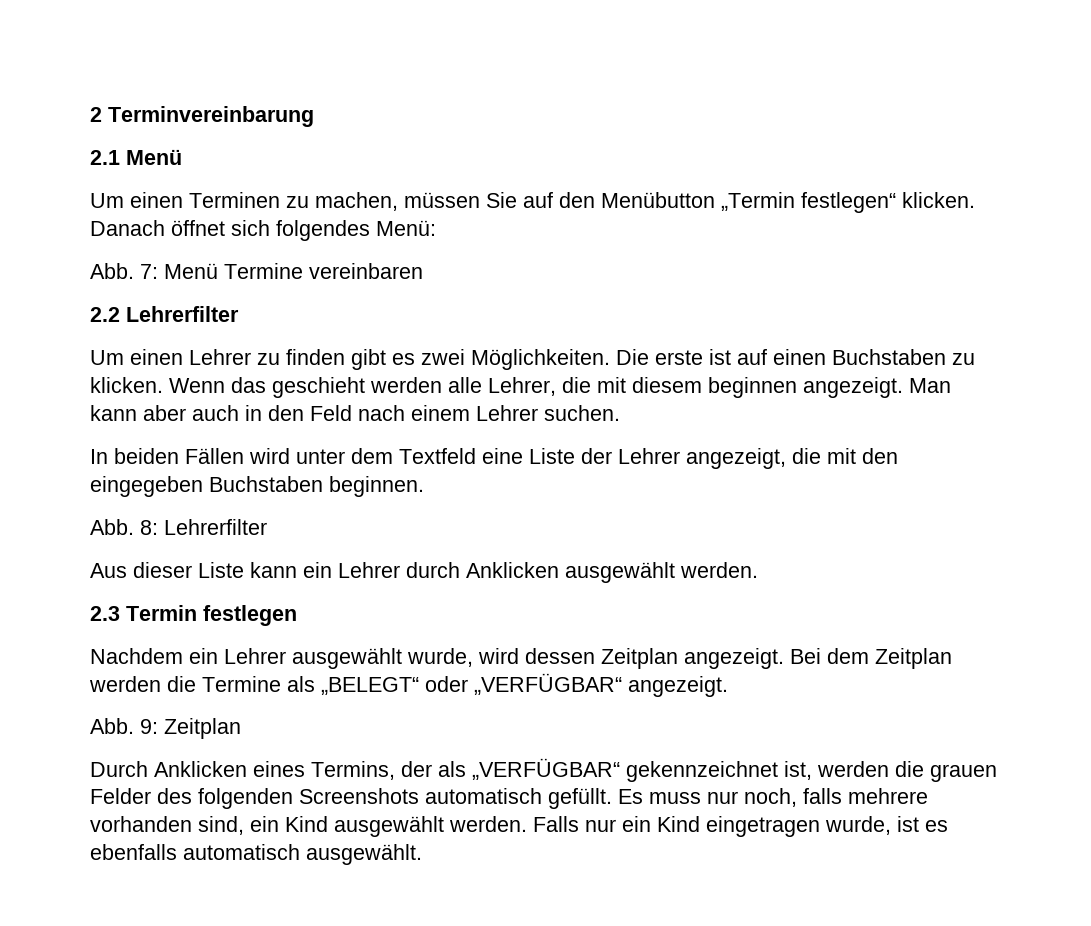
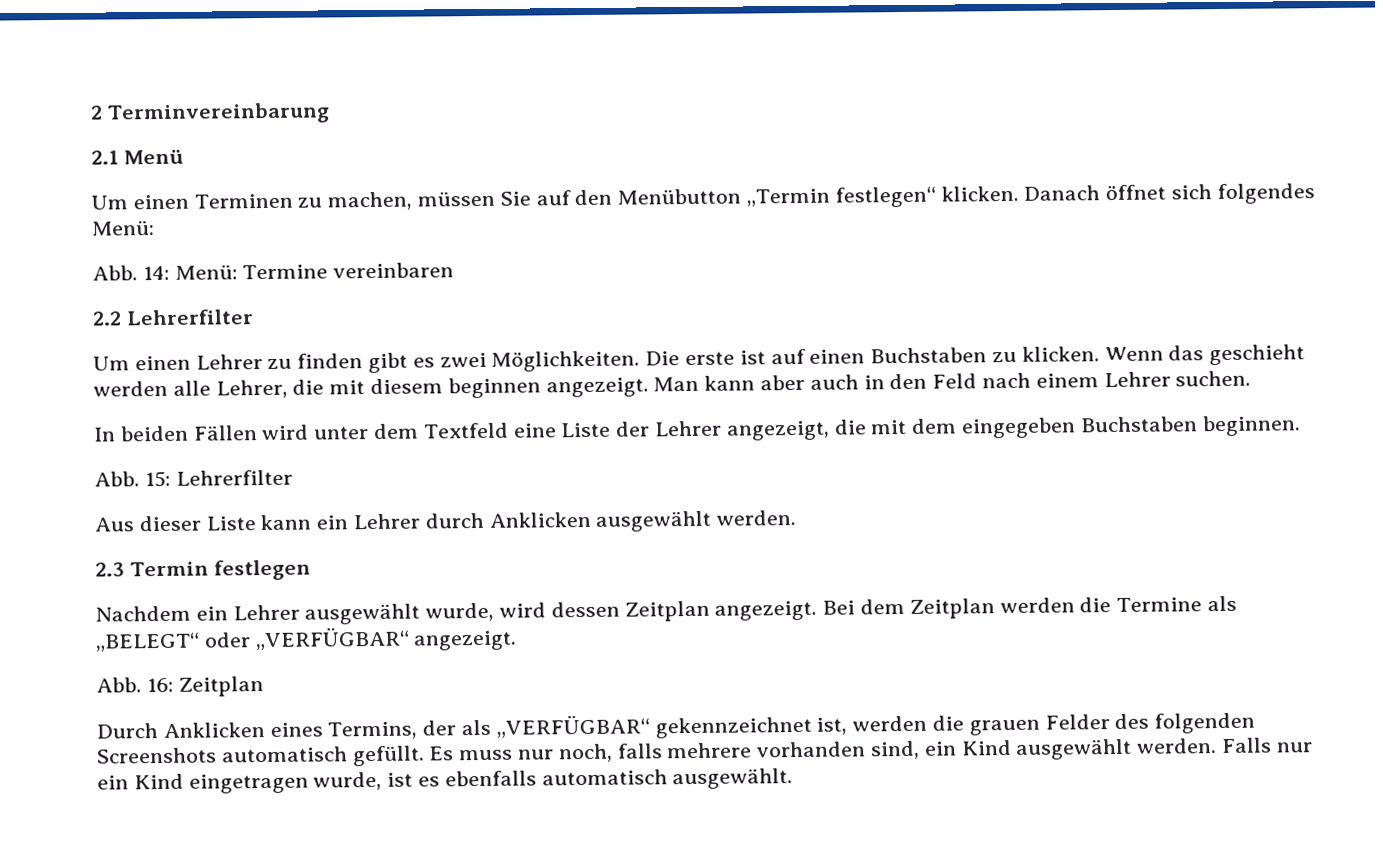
- Abb. 7: Menü Termine vereinbaren
+ Abb. 14: Menü: Termine vereinbaren
- In beiden Fällen wird unter dem Textfeld eine Liste der Lehrer angezeigt, die mit den eingegeben Buchstaben beginnen.
+ In beiden Fällen wird unter dem Textfeld eine Liste der Lehrer angezeigt, die mit dem eingegeben Buchstaben beginnen.
- Abb. 8: Lehrerfilter
+ Abb. 15: Lehrerfilter
- Abb. 9: Zeitplan
+ Abb. 16: Zeitplan

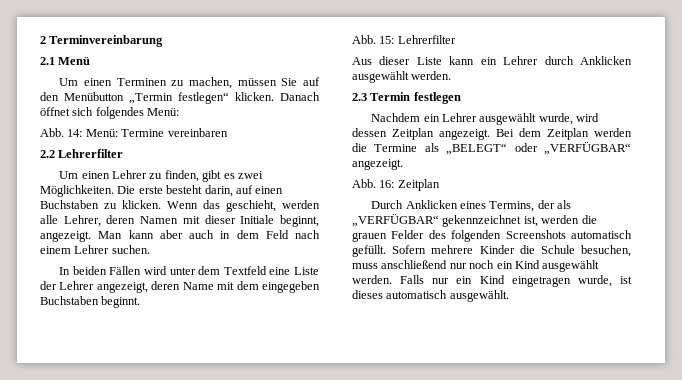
- Um einen Lehrer zu finden gibt es zwei Möglichkeiten.
+ Um einen Lehrer zu finden, gibt es zwei Möglichkeiten.
- Die erste ist auf einen Buchstaben zu klicken.
+ Die erste besteht darin, auf einen Buchstaben zu klicken.
- Wenn das geschieht werden alle Lehrer, die mit diesem beginnen angezeigt.
+ Wenn das geschieht, werden alle Lehrer, deren Namen mit dieser Initiale beginnt, angezeigt.
- Man kann aber auch in den Feld nach einem Lehrer suchen.
+ Man kann aber auch in dem Feld nach einem Lehrer suchen.
- In beiden Fällen wird unter dem Textfeld eine Liste der Lehrer angezeigt, die mit dem eingegeben Buchstaben beginnen.
+ In beiden Fällen wird unter dem Textfeld eine Liste der Lehrer angezeigt, deren Name mit dem eingegeben Buchstaben beginnt.
- Es muss nur noch, falls mehrere vorhanden sind, ein Kind ausgewählt werden.
+ Sofern mehrere Kinder die Schule besuchen, muss anschließend nur noch ein Kind ausgewählt werden.
- Falls nur ein Kind eingetragen wurde, ist es ebenfalls automatisch ausgewählt.
+ Falls nur ein Kind eingetragen wurde, ist dieses automatisch ausgewählt.

